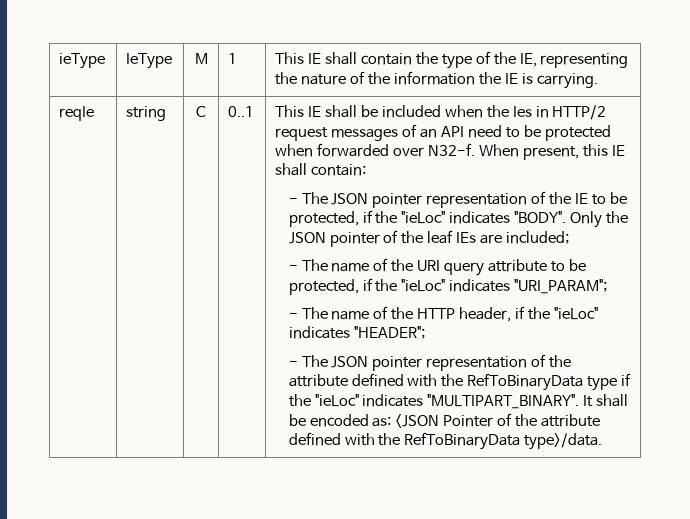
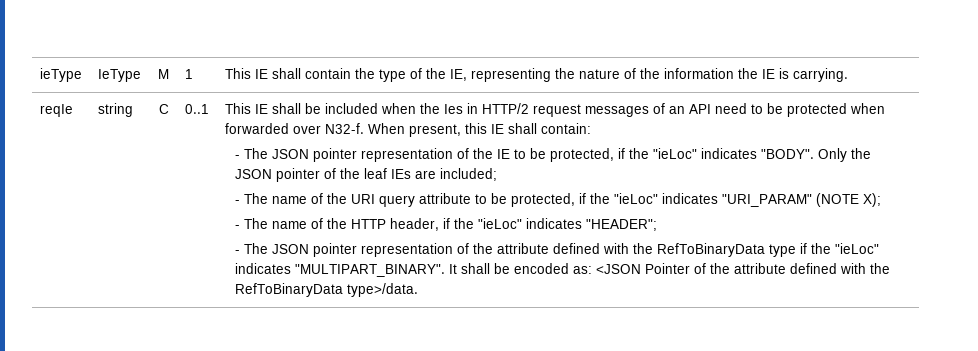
- - The name of the URI query attribute to be protected, if the "ieLoc" indicates "URI_PARAM";
+ - The name of the URI query attribute to be protected, if the "ieLoc" indicates "URI_PARAM" (NOTE X);

